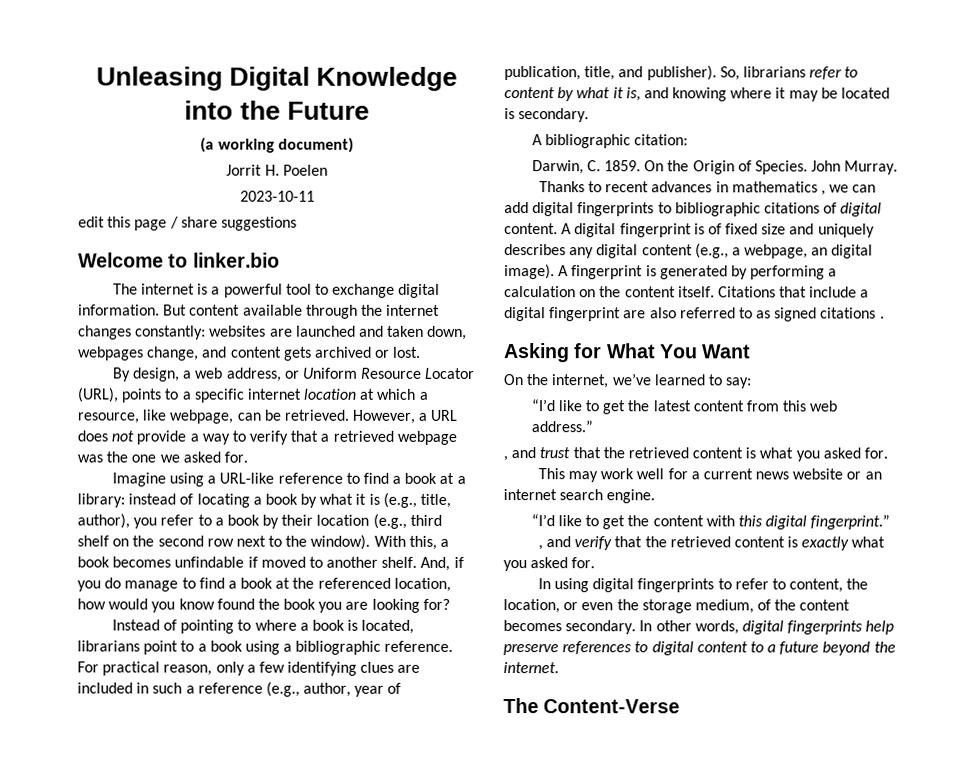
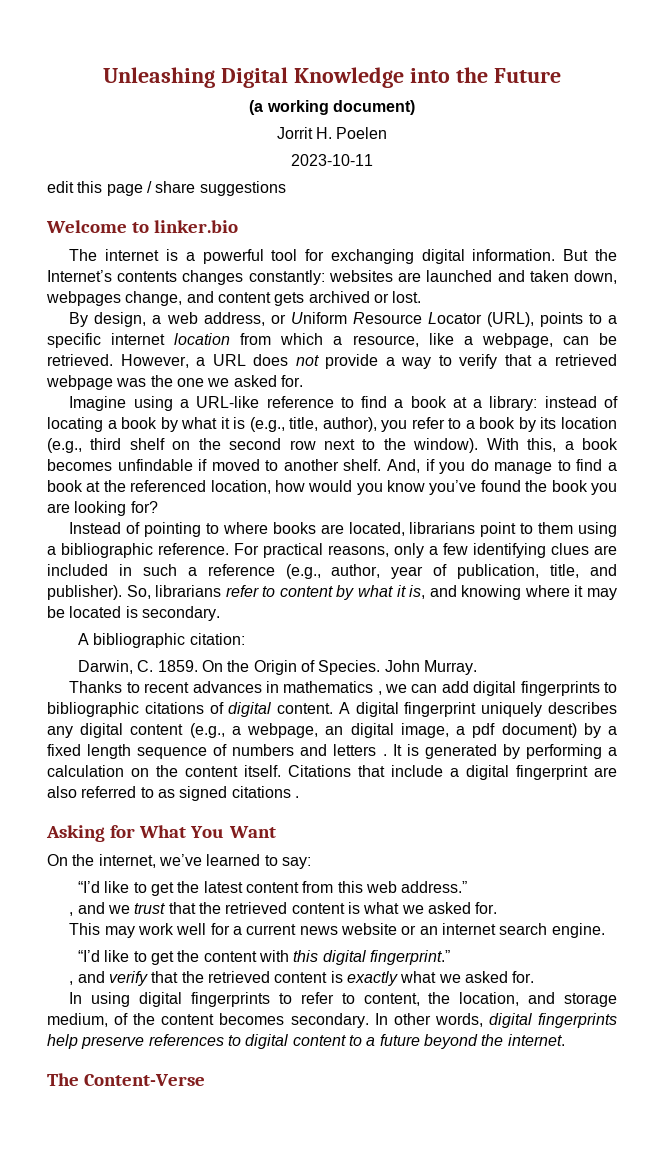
- Unleasing Digital Knowledge into the Future
+ Unleashing Digital Knowledge into the Future
- The internet is a powerful tool to exchange digital information.
+ The internet is a powerful tool for exchanging digital information.
- But content available through the internet changes constantly: websites are launched and taken down, webpages change, and content gets archived or lost.
+ But the Internet’s contents changes constantly: websites are launched and taken down, webpages change, and content gets archived or lost.
- By design, a web address, or Uniform Resource Locator (URL), points to a specific internet location at which a resource, like webpage, can be retrieved.
+ By design, a web address, or Uniform Resource Locator (URL), points to a specific internet location from which a resource, like a webpage, can be retrieved.
- Imagine using a URL-like reference to find a book at a library: instead of locating a book by what it is (e.g., title, author), you refer to a book by their location (e.g., third shelf on the second row next to the window).
+ Imagine using a URL-like reference to find a book at a library: instead of locating a book by what it is (e.g., title, author), you refer to a book by its location (e.g., third shelf on the second row next to the window).
- And, if you do manage to find a book at the referenced location, how would you know found the book you are looking for?
+ And, if you do manage to find a book at the referenced location, how would you know you’ve found the book you are looking for?
- Instead of pointing to where a book is located, librarians point to a book using a bibliographic reference.
+ Instead of pointing to where books are located, librarians point to them using a bibliographic reference.
- For practical reason, only a few identifying clues are included in such a reference (e.g., author, year of publication, title, and publisher).
+ For practical reasons, only a few identifying clues are included in such a reference (e.g., author, year of publication, title, and publisher).
- A digital fingerprint is of fixed size and uniquely describes any digital content (e.g., a webpage, an digital image). A fingerprint is generated by performing a calculation on the content itself.
+ A digital fingerprint uniquely describes any digital content (e.g., a webpage, an digital image, a pdf document) by a fixed length sequence of numbers and letters . It is generated by performing a calculation on the content itself.
- , and trust that the retrieved content is what you asked for.
+ , and we trust that the retrieved content is what we asked for.
- , and verify that the retrieved content is exactly what you asked for.
+ , and verify that the retrieved content is exactly what we asked for.
- In using digital fingerprints to refer to content, the location, or even the storage medium, of the content becomes secondary.
+ In using digital fingerprints to refer to content, the location, and storage medium, of the content becomes secondary.

